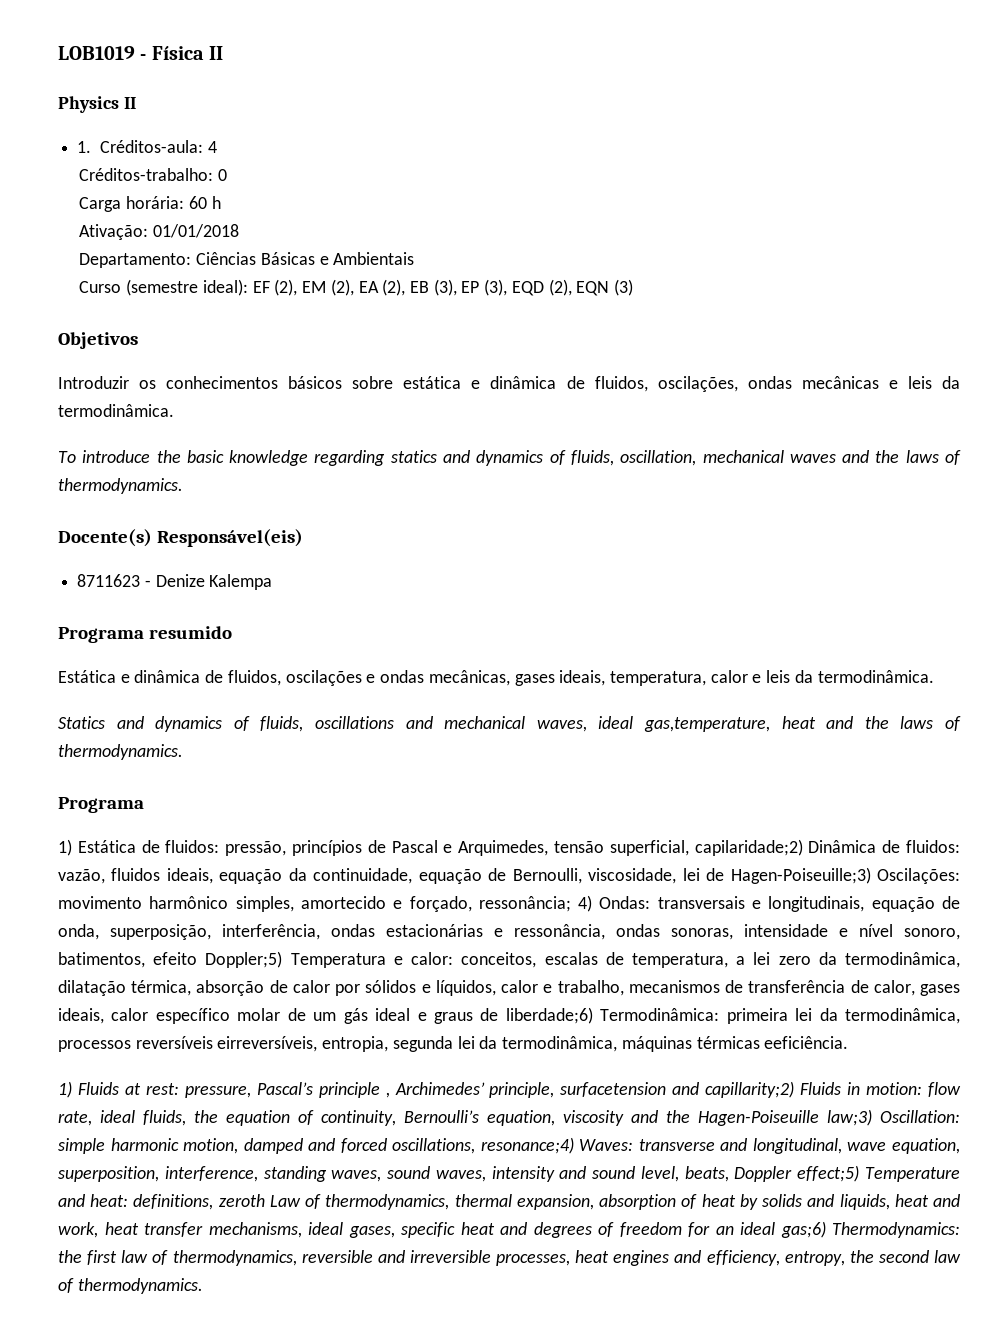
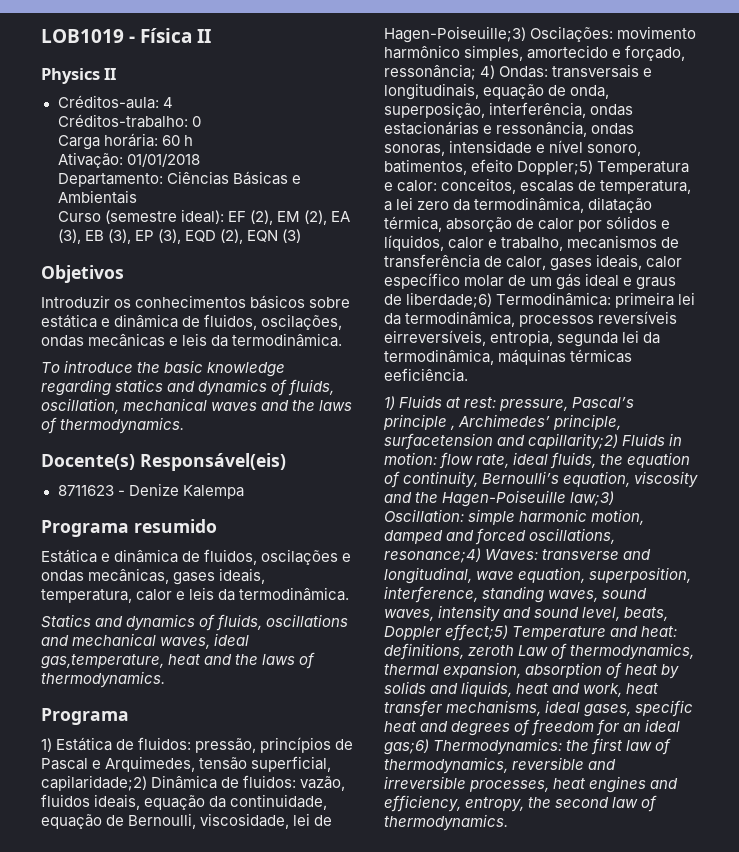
- 1. Créditos-aula: 4
+ Créditos-aula: 4
- Curso (semestre ideal): EF (2), EM (2), EA (2), EB (3), EP (3), EQD (2), EQN (3)
+ Curso (semestre ideal): EF (2), EM (2), EA (3), EB (3), EP (3), EQD (2), EQN (3)

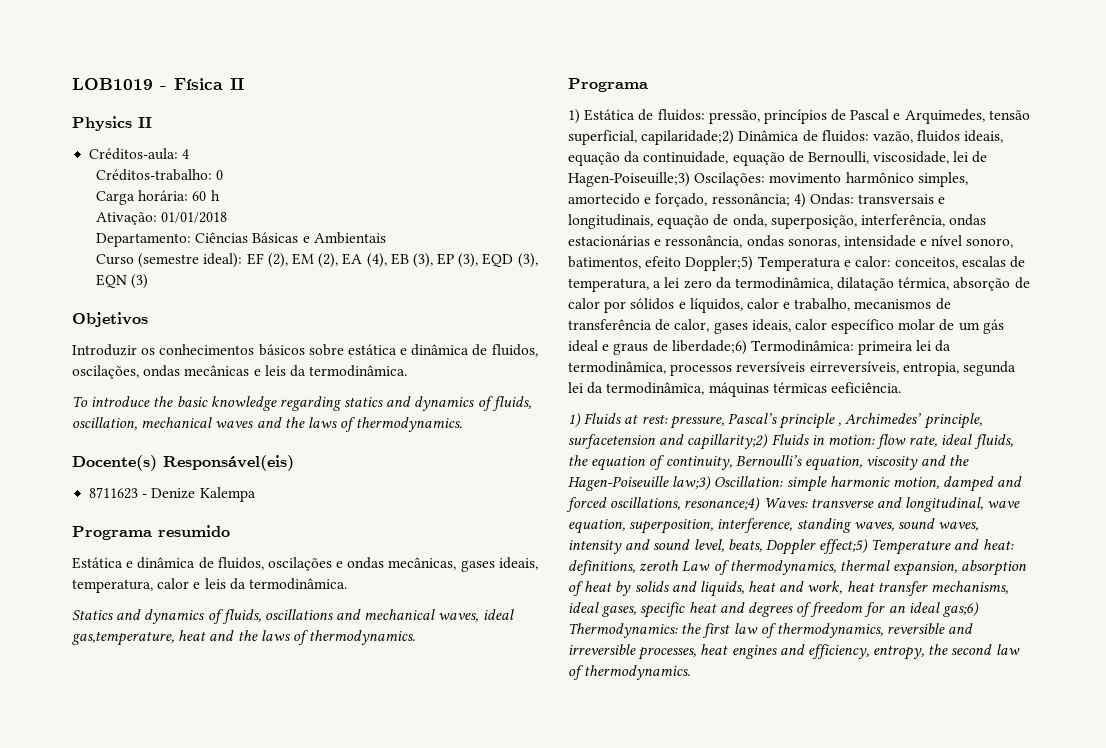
- Curso (semestre ideal): EF (2), EM (2), EA (3), EB (3), EP (3), EQD (2), EQN (3)
+ Curso (semestre ideal): EF (2), EM (2), EA (4), EB (3), EP (3), EQD (3), EQN (3)

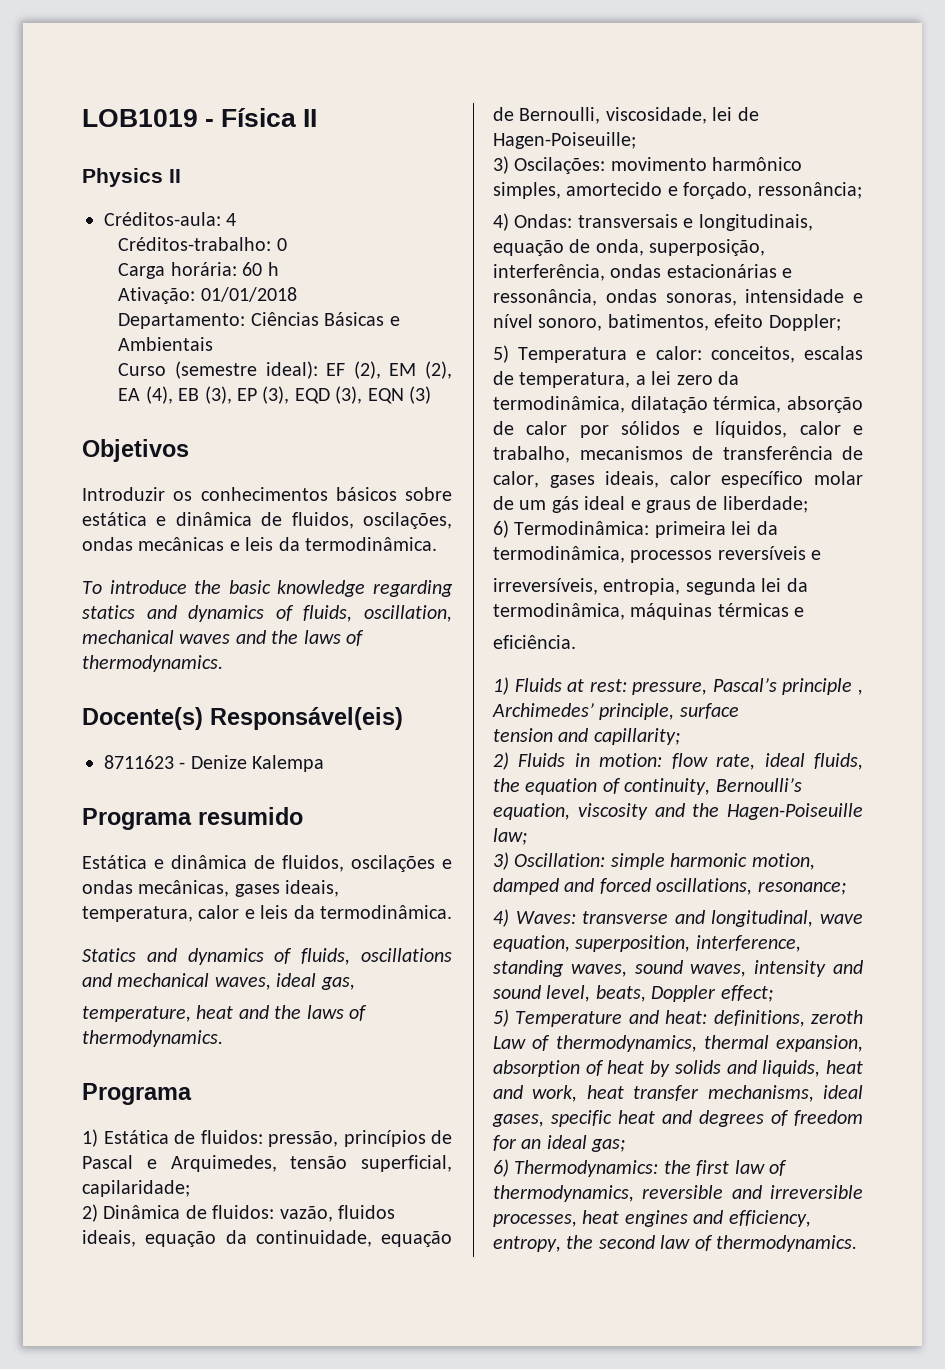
- Statics and dynamics of fluids, oscillations and mechanical waves, ideal gas,temperature, heat and the laws of thermodynamics.
+ Statics and dynamics of fluids, oscillations and mechanical waves, ideal gas,
+ temperature, heat and the laws of thermodynamics.
- pressão, princípios de Pascal e Arquimedes, tensão superficial, capilaridade;2) Dinâmica de fluidos:
+ pressão, princípios de Pascal e Arquimedes, tensão superficial, capilaridade;
+ 2) Dinâmica de fluidos:
- vazão, fluidos ideais, equação da continuidade, equação de Bernoulli, viscosidade, lei de Hagen-Poiseuille;3) Oscilações:
+ vazão, fluidos ideais, equação da continuidade, equação de Bernoulli, viscosidade, lei de Hagen-Poiseuille;
+ 3) Oscilações:
- movimento harmônico simples, amortecido e forçado, ressonância; 4) Ondas:
+ movimento harmônico simples, amortecido e forçado, ressonância;
+ 4) Ondas:
- transversais e longitudinais, equação de onda, superposição, interferência, ondas estacionárias e ressonância, ondas sonoras, intensidade e nível sonoro, batimentos, efeito Doppler;5) Temperatura e calor:
+ transversais e longitudinais, equação de onda, superposição, interferência, ondas estacionárias e ressonância, ondas sonoras, intensidade e nível sonoro, batimentos, efeito Doppler;
+ 5) Temperatura e calor:
- conceitos, escalas de temperatura, a lei zero da termodinâmica, dilatação térmica, absorção de calor por sólidos e líquidos, calor e trabalho, mecanismos de transferência de calor, gases ideais, calor específico molar de um gás ideal e graus de liberdade;6) Termodinâmica:
+ conceitos, escalas de temperatura, a lei zero da termodinâmica, dilatação térmica, absorção de calor por sólidos e líquidos, calor e trabalho, mecanismos de transferência de calor, gases ideais, calor específico molar de um gás ideal e graus de liberdade;
+ 6) Termodinâmica:
- primeira lei da termodinâmica, processos reversíveis eirreversíveis, entropia, segunda lei da termodinâmica, máquinas térmicas eeficiência.
+ primeira lei da termodinâmica, processos reversíveis e
+ irreversíveis, entropia, segunda lei da termodinâmica, máquinas térmicas e
+ eficiência.
- pressure, Pascal’s principle , Archimedes’ principle, surfacetension and capillarity;2) Fluids in motion:
+ pressure, Pascal’s principle , Archimedes’ principle, surface
+ tension and capillarity;
+ 2) Fluids in motion:
- flow rate, ideal fluids, the equation of continuity, Bernoulli’s equation, viscosity and the Hagen-Poiseuille law;3) Oscillation:
+ flow rate, ideal fluids, the equation of continuity, Bernoulli’s equation, viscosity and the Hagen-Poiseuille law;
+ 3) Oscillation:
- simple harmonic motion, damped and forced oscillations, resonance;4) Waves:
+ simple harmonic motion, damped and forced oscillations, resonance;
+ 4) Waves:
- transverse and longitudinal, wave equation, superposition, interference, standing waves, sound waves, intensity and sound level, beats, Doppler effect;5) Temperature and heat:
+ transverse and longitudinal, wave equation, superposition, interference, standing waves, sound waves, intensity and sound level, beats, Doppler effect;
+ 5) Temperature and heat:
- definitions, zeroth Law of thermodynamics, thermal expansion, absorption of heat by solids and liquids, heat and work, heat transfer mechanisms, ideal gases, specific heat and degrees of freedom for an ideal gas;6) Thermodynamics:
+ definitions, zeroth Law of thermodynamics, thermal expansion, absorption of heat by solids and liquids, heat and work, heat transfer mechanisms, ideal gases, specific heat and degrees of freedom for an ideal gas;
+ 6) Thermodynamics:

